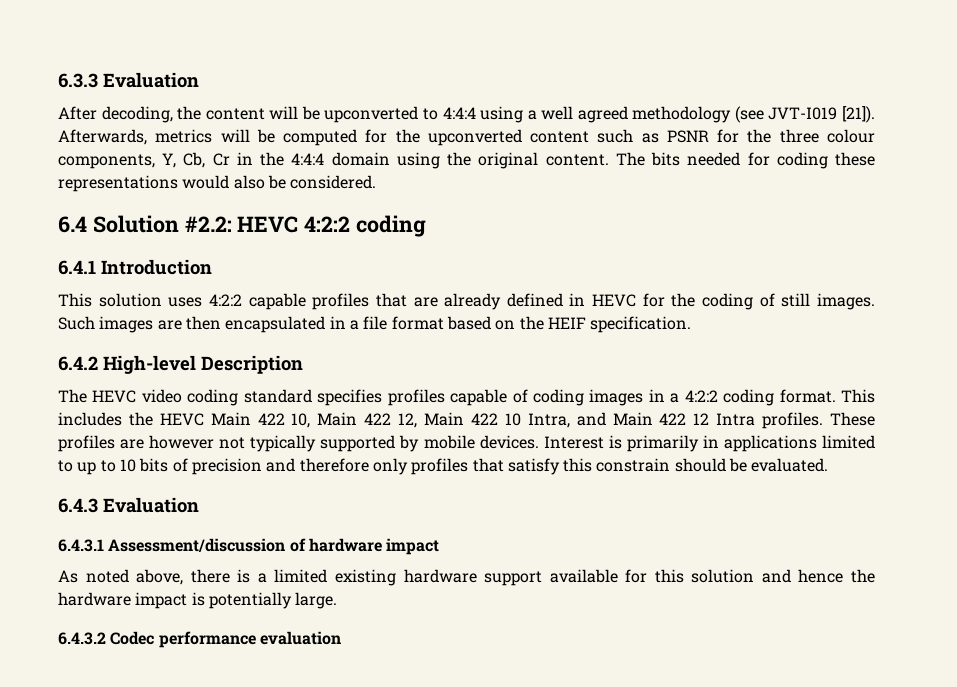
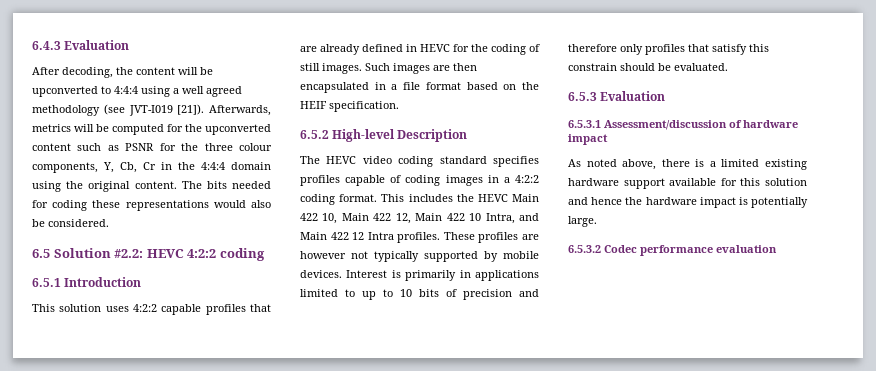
- 6.3.3 Evaluation
+ 6.4.3 Evaluation
- 6.4 Solution #2.2: HEVC 4:2:2 coding
+ 6.5 Solution #2.2: HEVC 4:2:2 coding
- 6.4.1 Introduction
+ 6.5.1 Introduction
- 6.4.2 High-level Description
+ 6.5.2 High-level Description
- 6.4.3 Evaluation
- 6.4.3.1 Assessment/discussion of hardware impact
+ 6.5.3 Evaluation
+ 6.5.3.1 Assessment/discussion of hardware impact
- 6.4.3.2 Codec performance evaluation
+ 6.5.3.2 Codec performance evaluation

